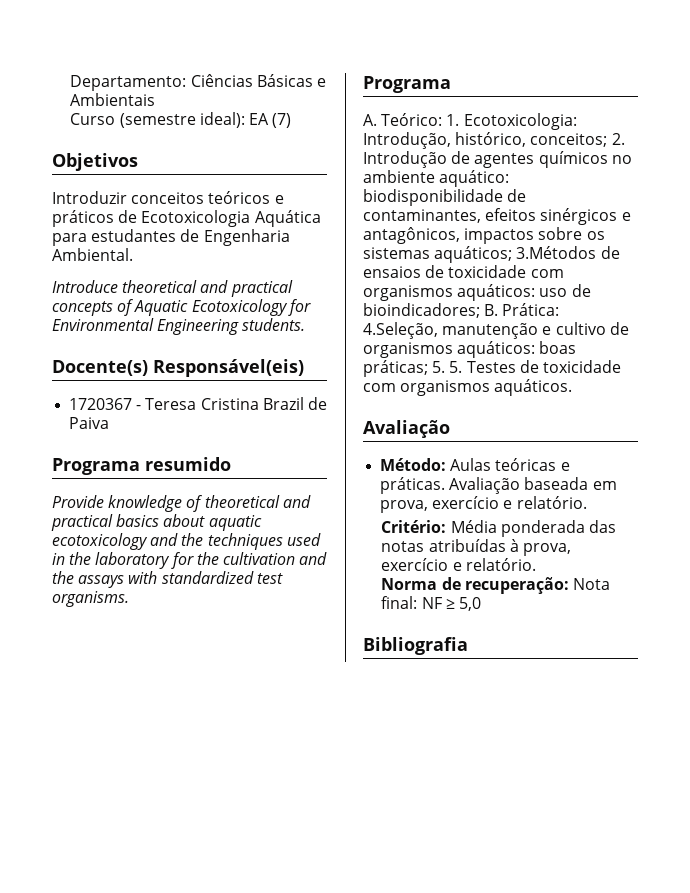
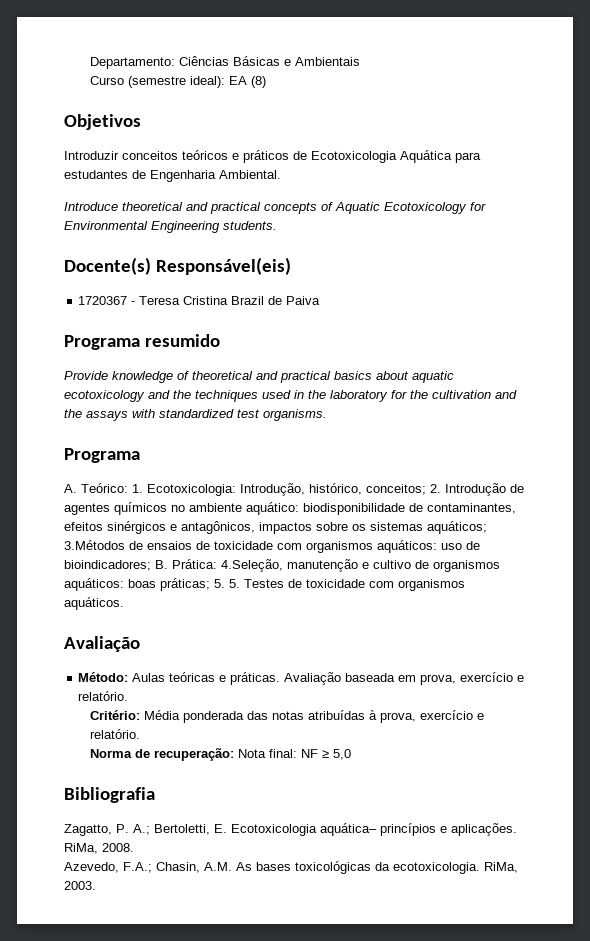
- Curso (semestre ideal): EA (7)
+ Curso (semestre ideal): EA (8)
+ Zagatto, P. A.; Bertoletti, E. Ecotoxicologia aquática– princípios e aplicações. RiMa, 2008.
+ Azevedo, F.A.; Chasin, A.M. As bases toxicológicas da ecotoxicologia. RiMa, 2003.

